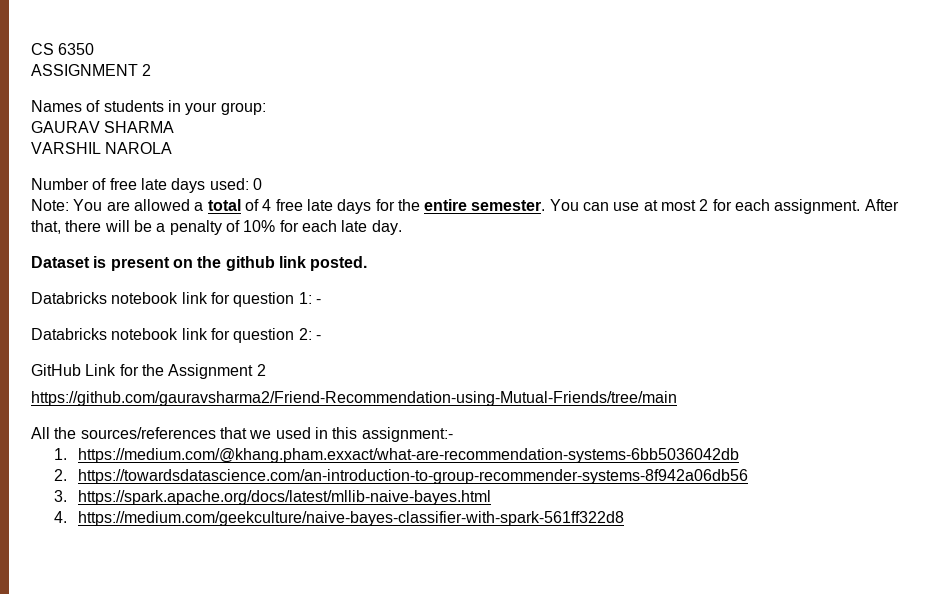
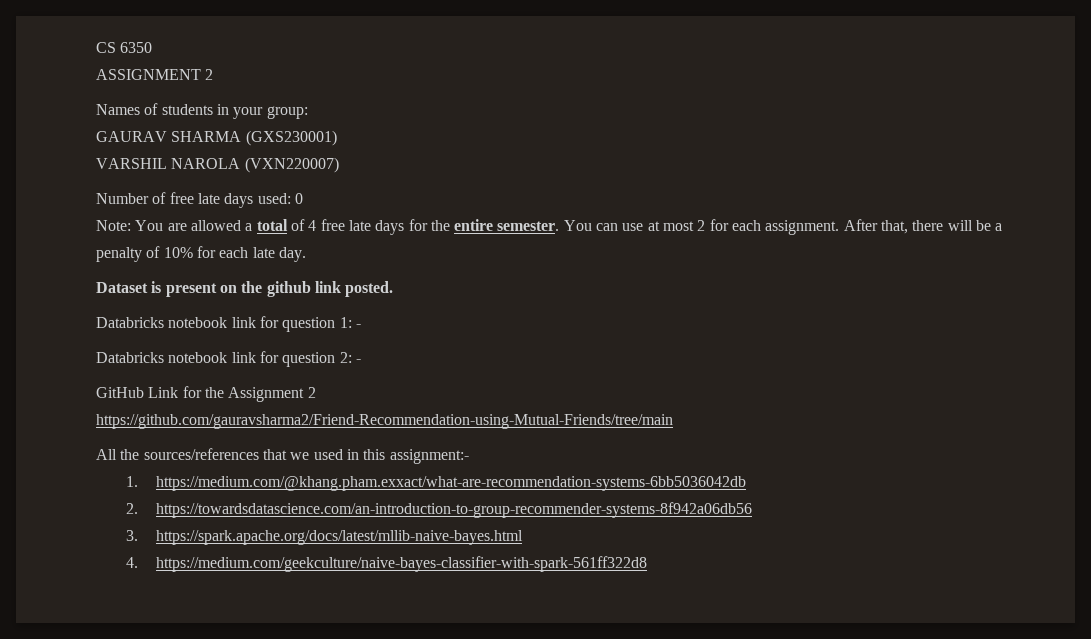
- GAURAV SHARMA
+ GAURAV SHARMA (GXS230001)
- VARSHIL NAROLA
+ VARSHIL NAROLA (VXN220007)

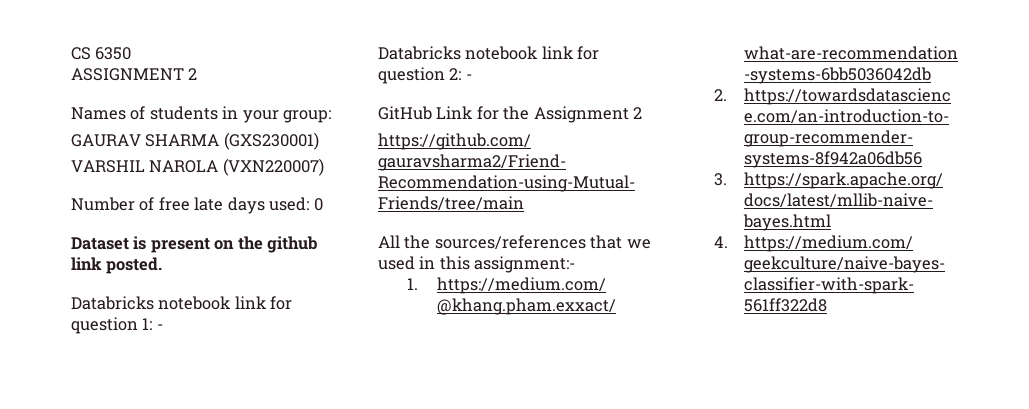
- Note: You are allowed a total of 4 free late days for the entire semester. You can use at most 2 for each assignment. After that, there will be a penalty of 10% for each late day.

